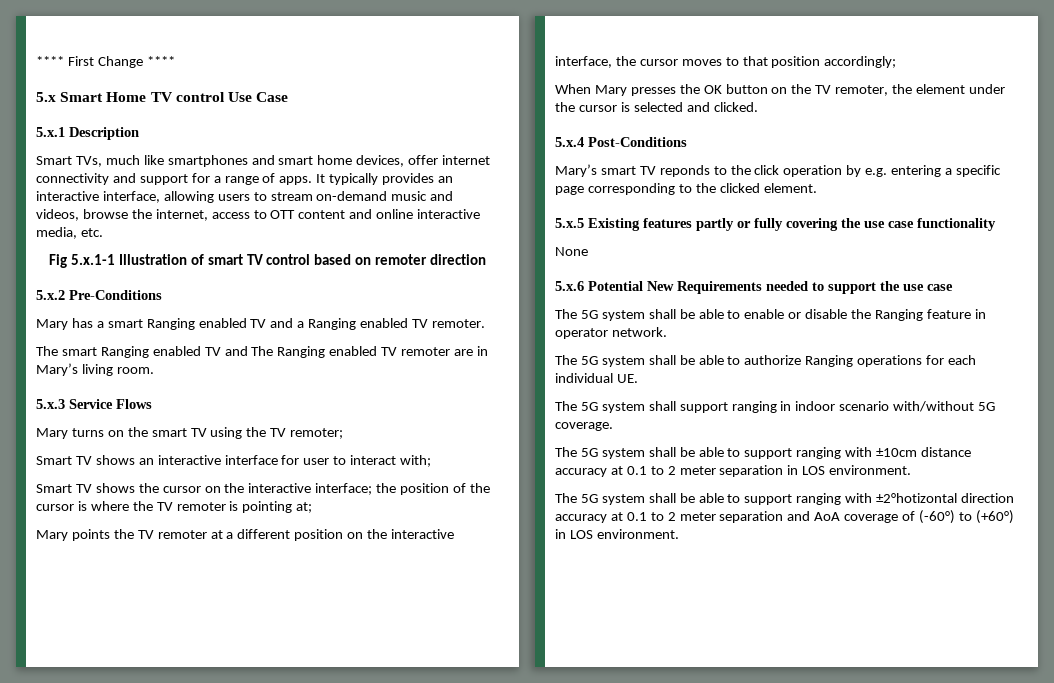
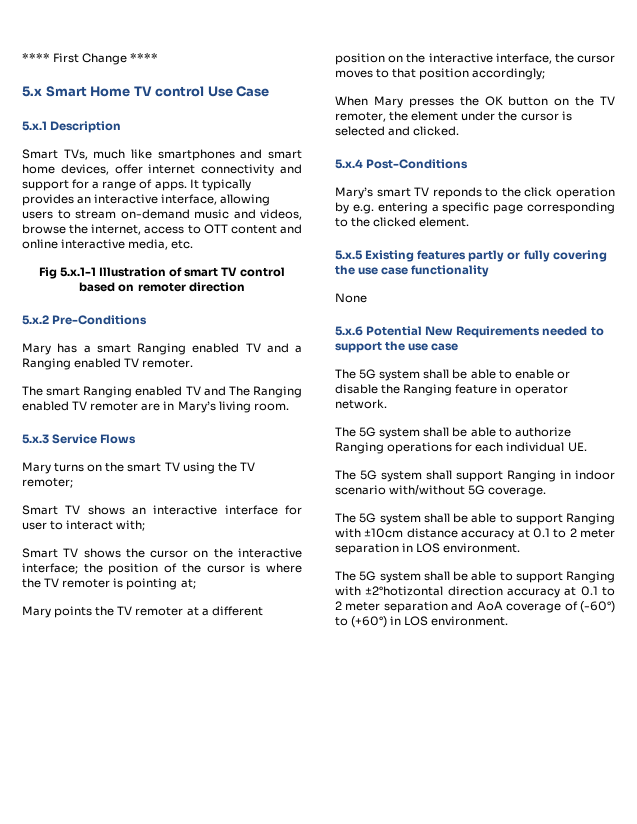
- The 5G system shall support ranging in indoor scenario with/without 5G coverage.
+ The 5G system shall support Ranging in indoor scenario with/without 5G coverage.
- The 5G system shall be able to support ranging with ±10cm distance accuracy at 0.1 to 2 meter separation in LOS environment.
+ The 5G system shall be able to support Ranging with ±10cm distance accuracy at 0.1 to 2 meter separation in LOS environment.
- The 5G system shall be able to support ranging with ±2°hotizontal direction accuracy at 0.1 to 2 meter separation and AoA coverage of (-60°) to (+60°) in LOS environment.
+ The 5G system shall be able to support Ranging with ±2°hotizontal direction accuracy at 0.1 to 2 meter separation and AoA coverage of (-60°) to (+60°) in LOS environment.

